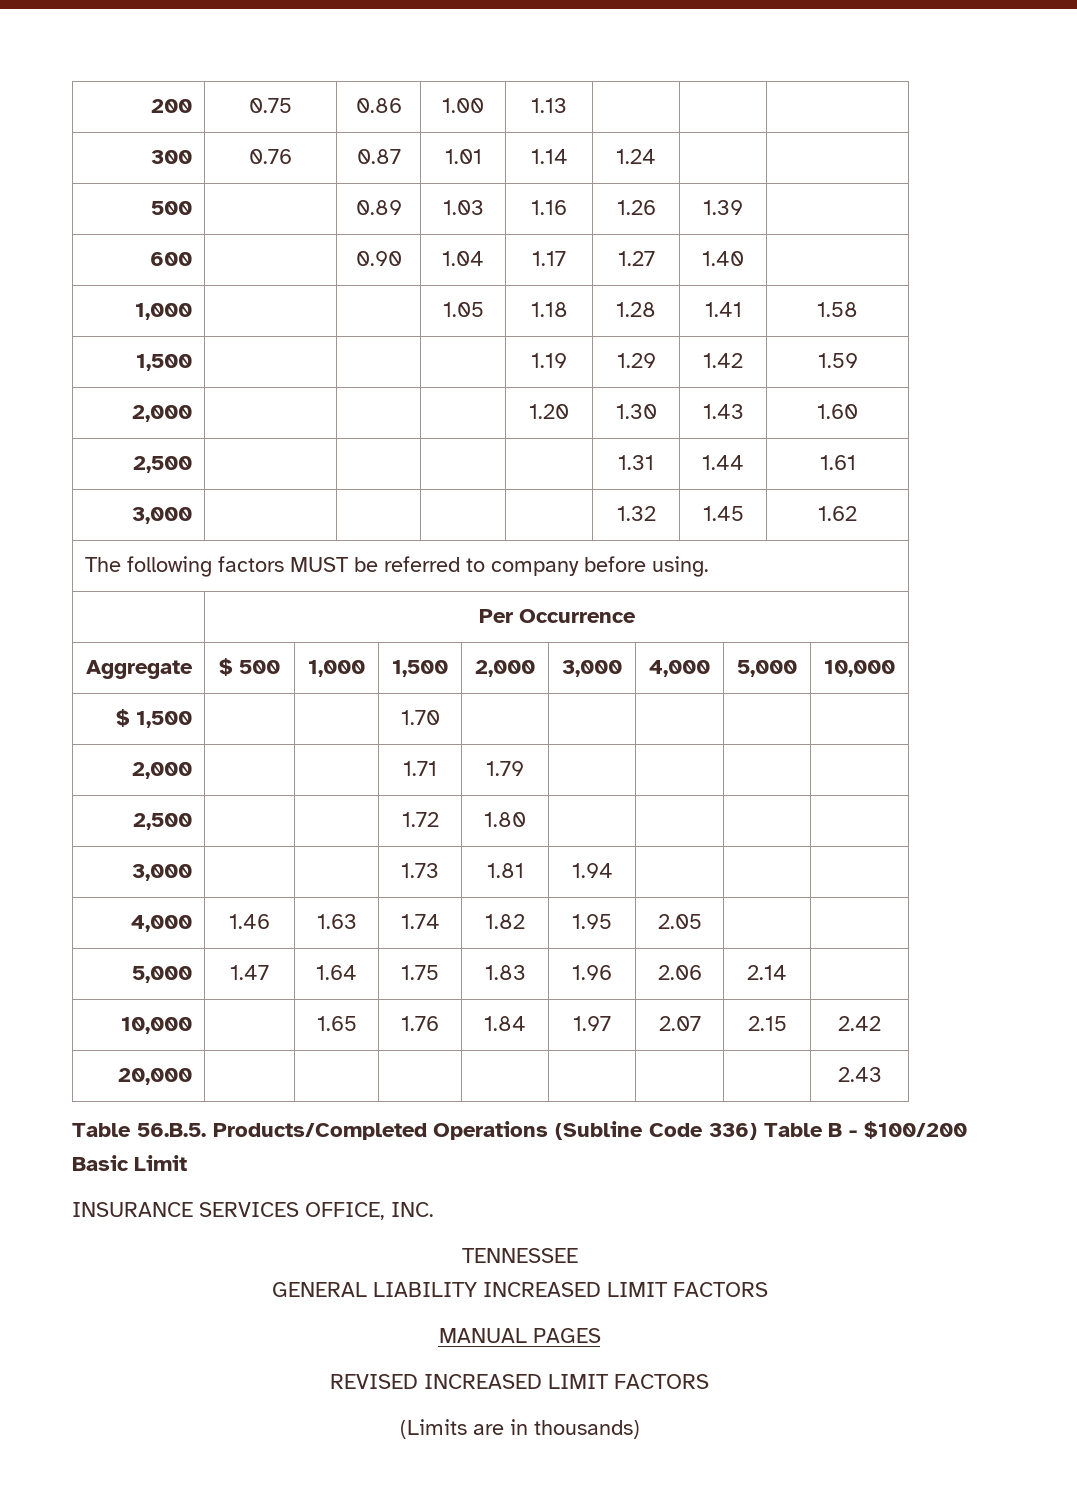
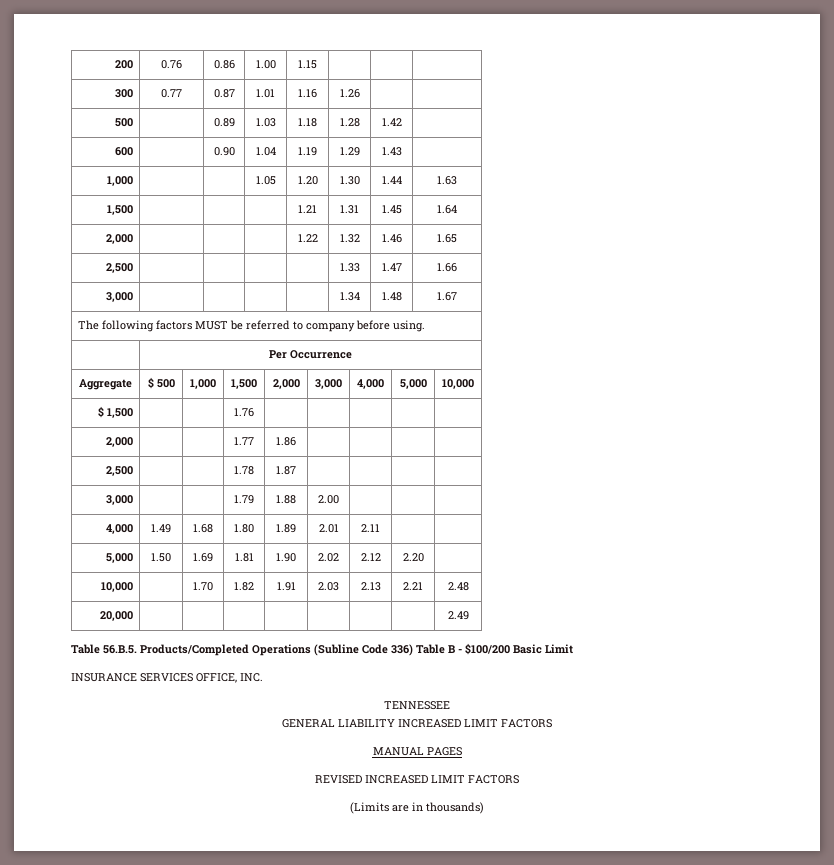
- 200 | 0.75 | 0.86 | 1.00 | 1.13 | | |
+ 200 | 0.76 | 0.86 | 1.00 | 1.15 | | |
- 300 | 0.76 | 0.87 | 1.01 | 1.14 | 1.24 | |
+ 300 | 0.77 | 0.87 | 1.01 | 1.16 | 1.26 | |
- 500 | | 0.89 | 1.03 | 1.16 | 1.26 | 1.39 |
+ 500 | | 0.89 | 1.03 | 1.18 | 1.28 | 1.42 |
- 600 | | 0.90 | 1.04 | 1.17 | 1.27 | 1.40 |
+ 600 | | 0.90 | 1.04 | 1.19 | 1.29 | 1.43 |
- 1,000 | | | 1.05 | 1.18 | 1.28 | 1.41 | 1.58
- 1,500 | | | | 1.19 | 1.29 | 1.42 | 1.59
- 2,000 | | | | 1.20 | 1.30 | 1.43 | 1.60
- 2,500 | | | | | 1.31 | 1.44 | 1.61
- 3,000 | | | | | 1.32 | 1.45 | 1.62
+ 1,000 | | | 1.05 | 1.20 | 1.30 | 1.44 | 1.63
+ 1,500 | | | | 1.21 | 1.31 | 1.45 | 1.64
+ 2,000 | | | | 1.22 | 1.32 | 1.46 | 1.65
+ 2,500 | | | | | 1.33 | 1.47 | 1.66
+ 3,000 | | | | | 1.34 | 1.48 | 1.67
- $ 1,500 | | | 1.70 | | | | |
- 2,000 | | | 1.71 | 1.79 | | | |
- 2,500 | | | 1.72 | 1.80 | | | |
- 3,000 | | | 1.73 | 1.81 | 1.94 | | |
- 4,000 | 1.46 | 1.63 | 1.74 | 1.82 | 1.95 | 2.05 | |
- 5,000 | 1.47 | 1.64 | 1.75 | 1.83 | 1.96 | 2.06 | 2.14 |
- 10,000 | | 1.65 | 1.76 | 1.84 | 1.97 | 2.07 | 2.15 | 2.42
+ $ 1,500 | | | 1.76 | | | | |
+ 2,000 | | | 1.77 | 1.86 | | | |
+ 2,500 | | | 1.78 | 1.87 | | | |
+ 3,000 | | | 1.79 | 1.88 | 2.00 | | |
+ 4,000 | 1.49 | 1.68 | 1.80 | 1.89 | 2.01 | 2.11 | |
+ 5,000 | 1.50 | 1.69 | 1.81 | 1.90 | 2.02 | 2.12 | 2.20 |
+ 10,000 | | 1.70 | 1.82 | 1.91 | 2.03 | 2.13 | 2.21 | 2.48
- 20,000 | | | | | | | | 2.43
+ 20,000 | | | | | | | | 2.49

